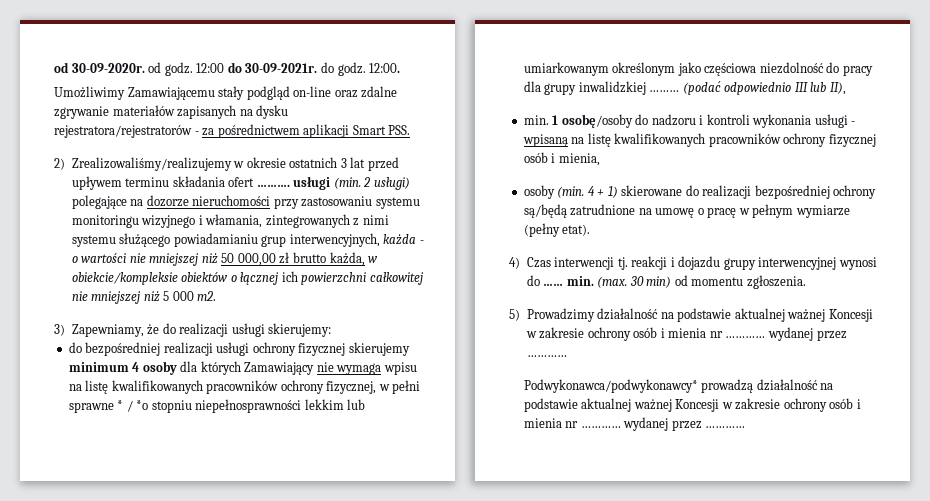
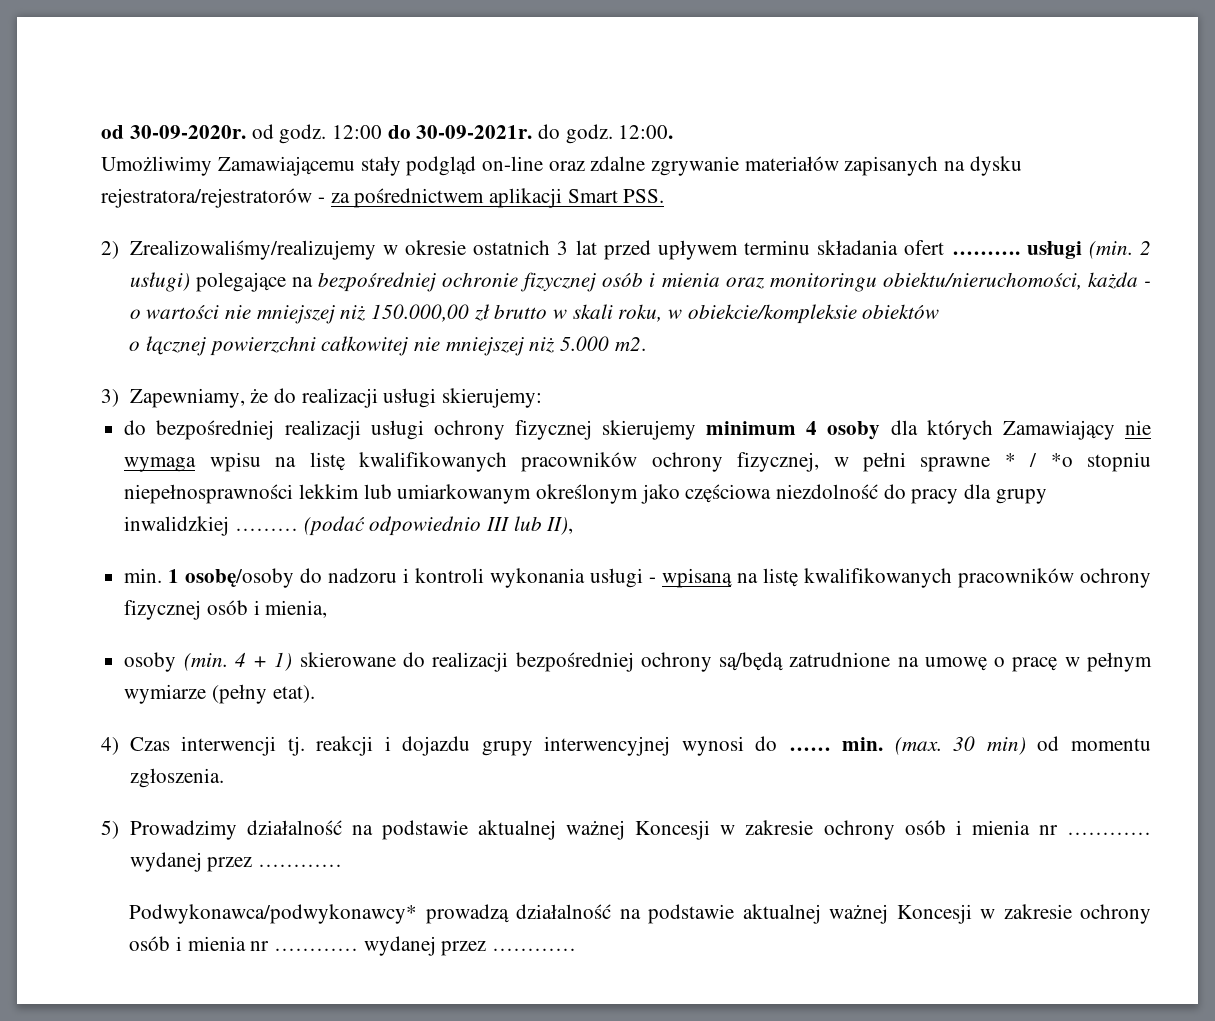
- 2) Zrealizowaliśmy/realizujemy w okresie ostatnich 3 lat przed upływem terminu składania ofert ………. usługi (min. 2 usługi) polegające na dozorze nieruchomości przy zastosowaniu systemu monitoringu wizyjnego i włamania, zintegrowanych z nimi systemu służącego powiadamianiu grup interwencyjnych, każda - o wartości nie mniejszej niż 50 000,00 zł brutto każda, w obiekcie/kompleksie obiektów o łącznej ich powierzchni całkowitej nie mniejszej niż 5 000 m2.
+ 2) Zrealizowaliśmy/realizujemy w okresie ostatnich 3 lat przed upływem terminu składania ofert ………. usługi (min. 2 usługi) polegające na bezpośredniej ochronie fizycznej osób i mienia oraz monitoringu obiektu/nieruchomości, każda - o wartości nie mniejszej niż 150.000,00 zł brutto w skali roku, w obiekcie/kompleksie obiektów
+ o łącznej powierzchni całkowitej nie mniejszej niż 5.000 m2.

